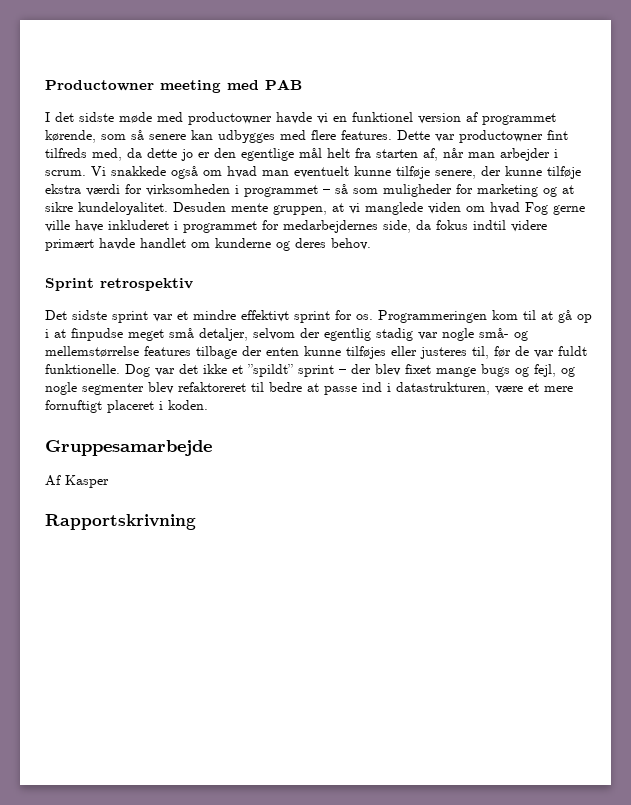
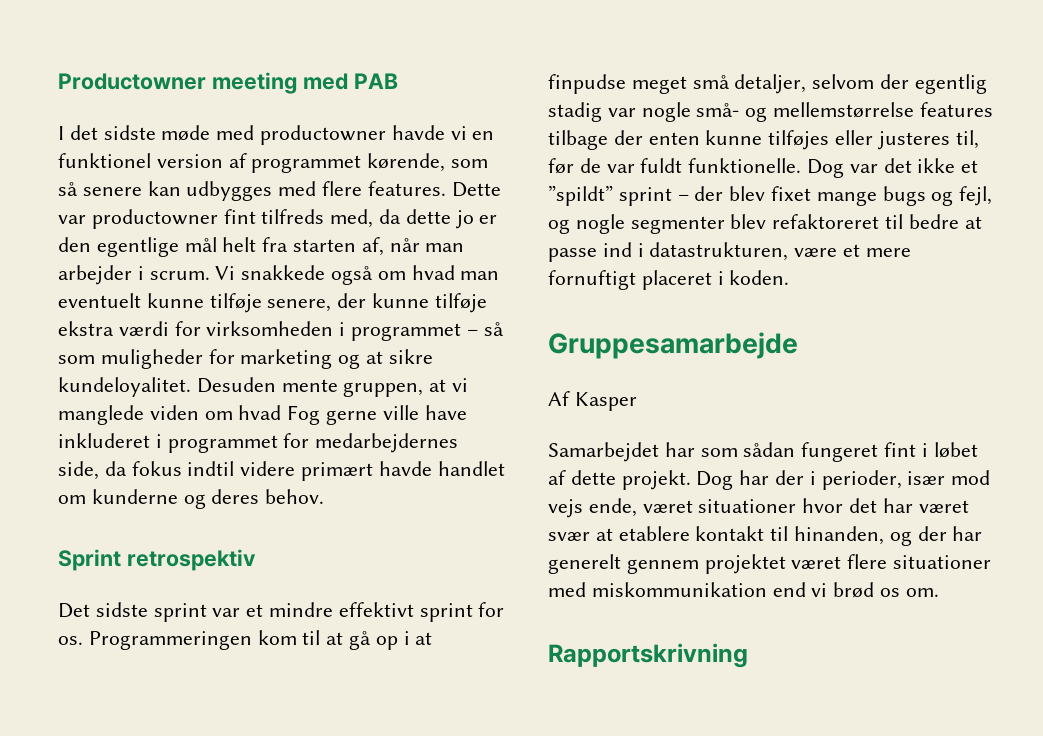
+ Samarbejdet har som sådan fungeret fint i løbet af dette projekt. Dog har der i perioder, især mod vejs ende, været situationer hvor det har været svær at etablere kontakt til hinanden, og der har generelt gennem projektet været flere situationer med miskommunikation end vi brød os om.

